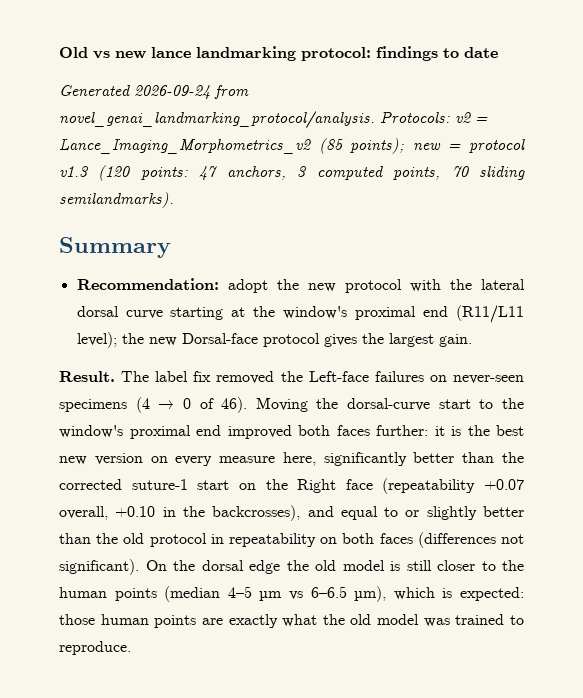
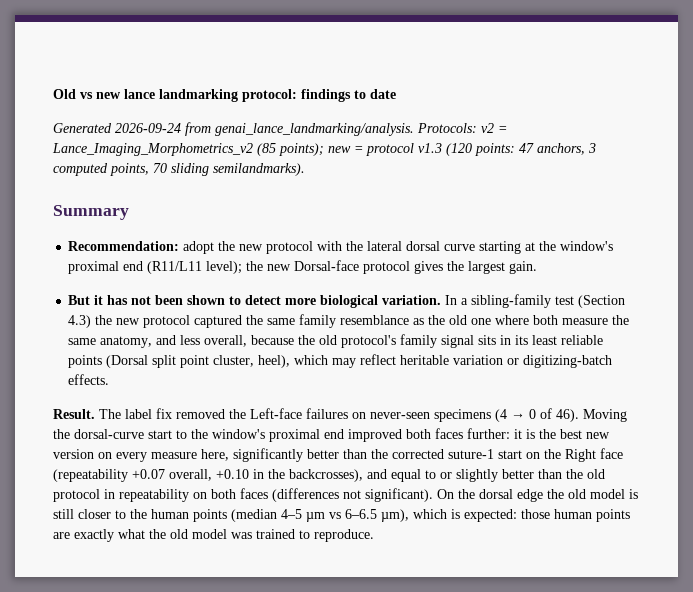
- Generated 2026-09-24 from novel_genai_landmarking_protocol/analysis.
+ Generated 2026-09-24 from genai_lance_landmarking/analysis.
+ But it has not been shown to detect more biological variation. In a sibling-family test (Section 4.3) the new protocol captured the same family resemblance as the old one where both measure the same anatomy, and less overall, because the old protocol's family signal sits in its least reliable points (Dorsal split point cluster, heel), which may reflect heritable variation or digitizing-batch effects.

